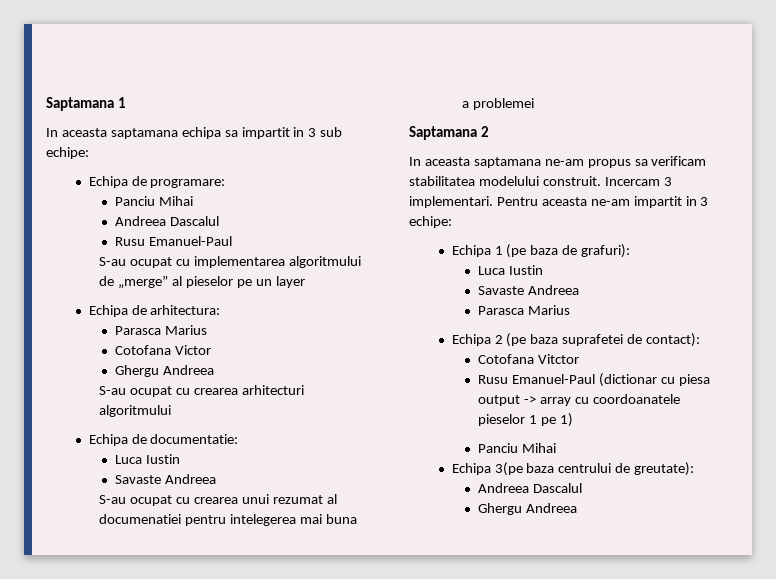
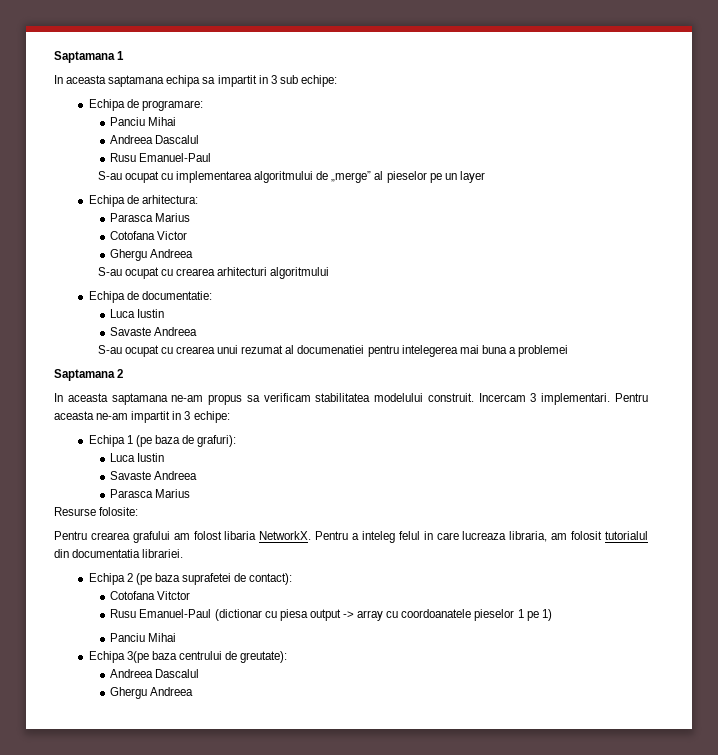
+ Resurse folosite:
+ Pentru crearea grafului am folost libaria NetworkX. Pentru a inteleg felul in care lucreaza libraria, am folosit tutorialul din documentatia librariei.

